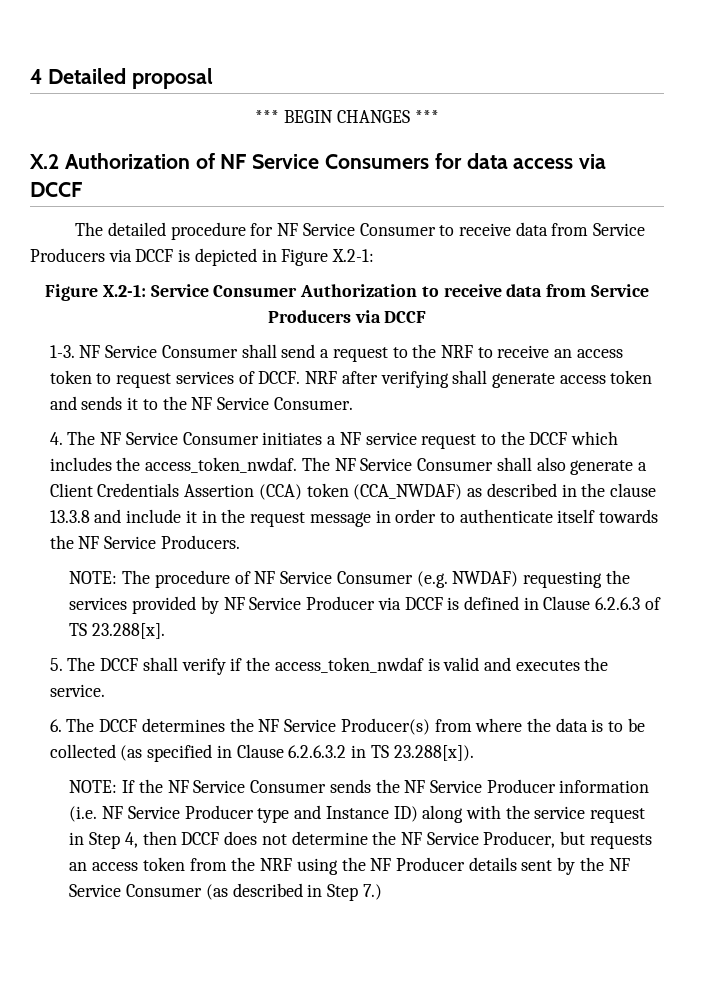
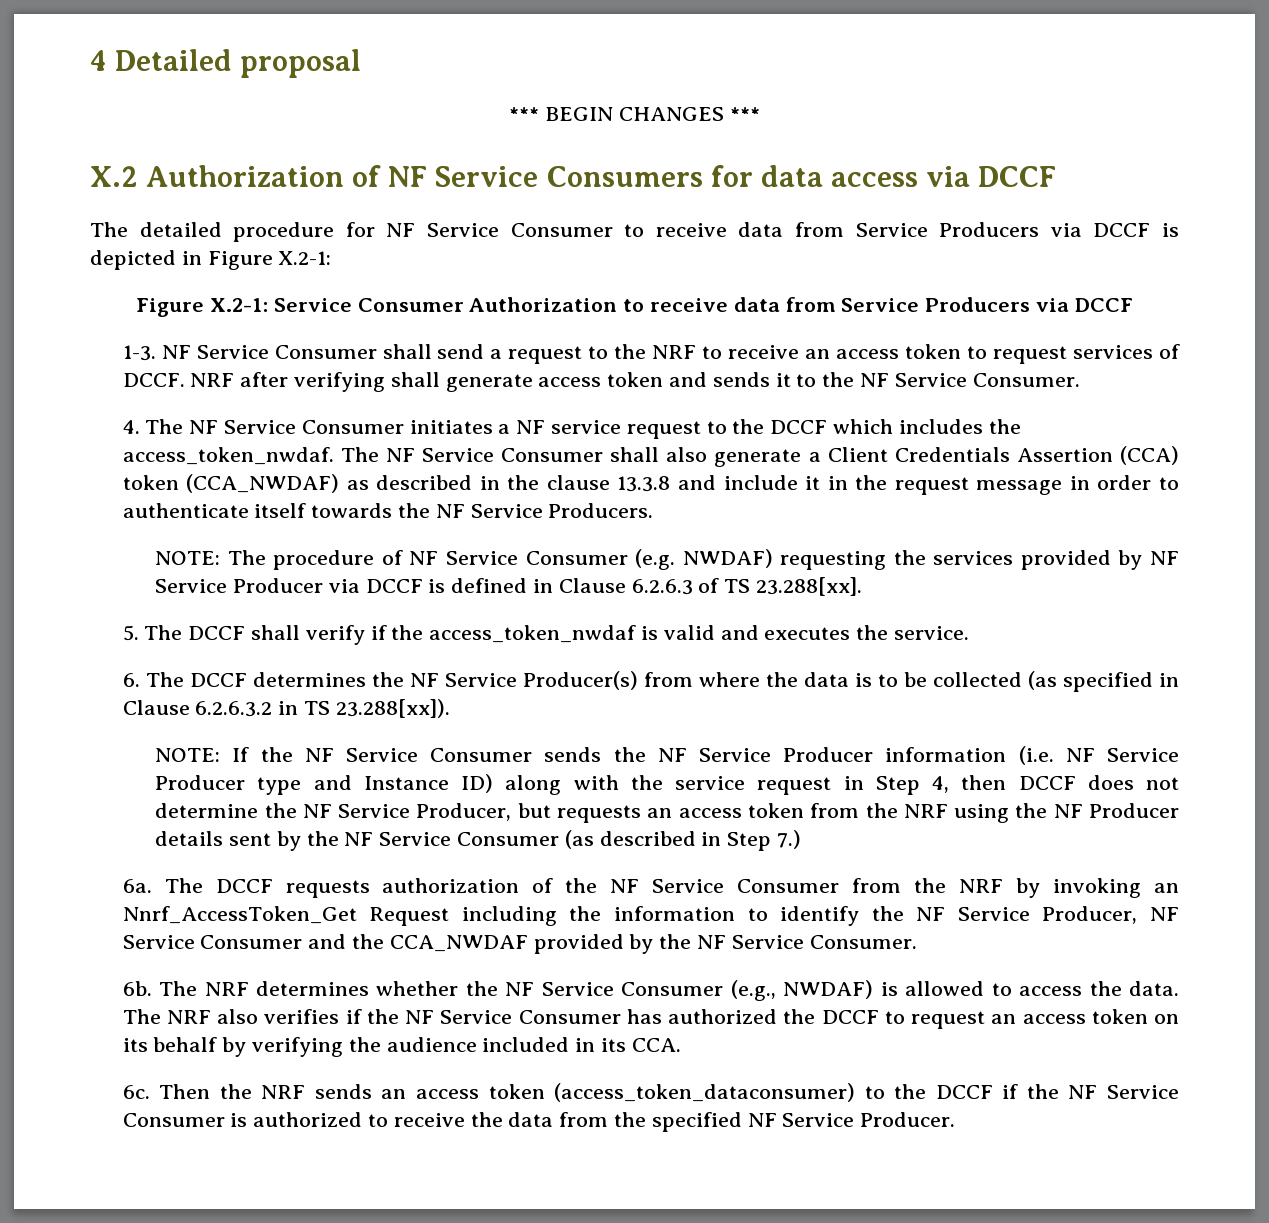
- NOTE: The procedure of NF Service Consumer (e.g. NWDAF) requesting the services provided by NF Service Producer via DCCF is defined in Clause 6.2.6.3 of TS 23.288[x].
+ NOTE: The procedure of NF Service Consumer (e.g. NWDAF) requesting the services provided by NF Service Producer via DCCF is defined in Clause 6.2.6.3 of TS 23.288[xx].
- 6. The DCCF determines the NF Service Producer(s) from where the data is to be collected (as specified in Clause 6.2.6.3.2 in TS 23.288[x]).
+ 6. The DCCF determines the NF Service Producer(s) from where the data is to be collected (as specified in Clause 6.2.6.3.2 in TS 23.288[xx]).
+ 6a. The DCCF requests authorization of the NF Service Consumer from the NRF by invoking an Nnrf_AccessToken_Get Request including the information to identify the NF Service Producer, NF Service Consumer and the CCA_NWDAF provided by the NF Service Consumer.
+ 6b. The NRF determines whether the NF Service Consumer (e.g., NWDAF) is allowed to access the data. The NRF also verifies if the NF Service Consumer has authorized the DCCF to request an access token on its behalf by verifying the audience included in its CCA.
+ 6c. Then the NRF sends an access token (access_token_dataconsumer) to the DCCF if the NF Service Consumer is authorized to receive the data from the specified NF Service Producer.

